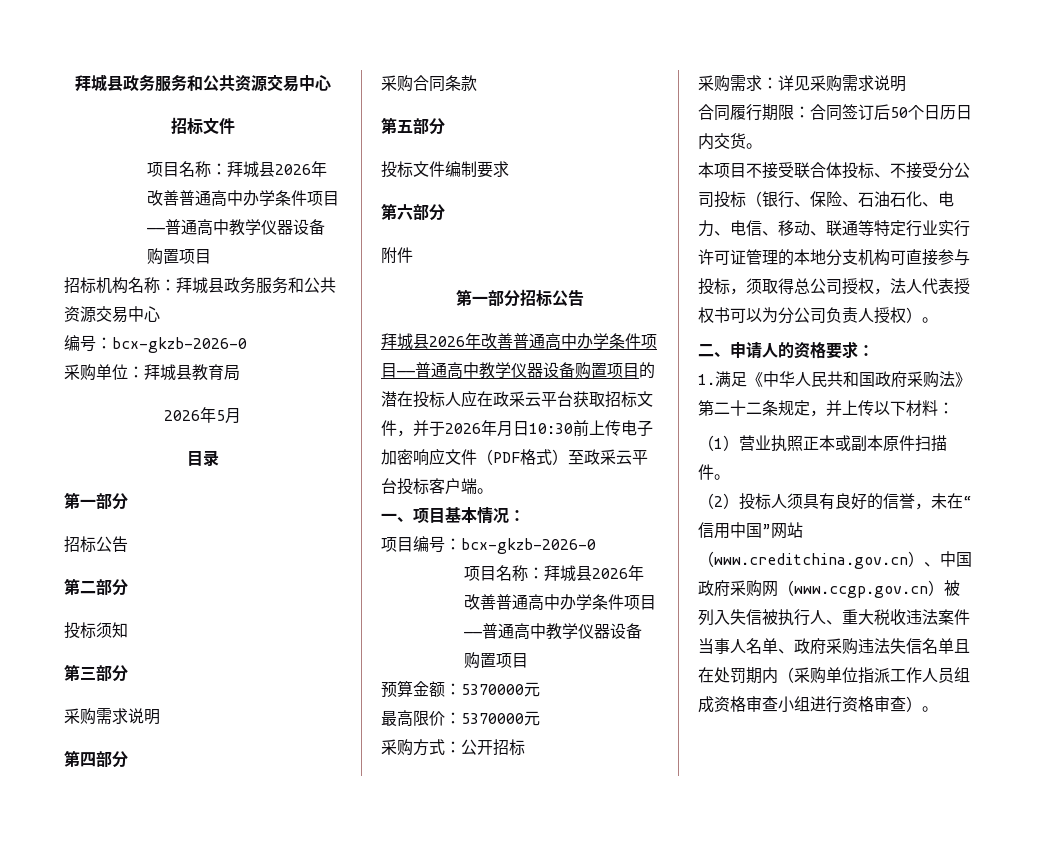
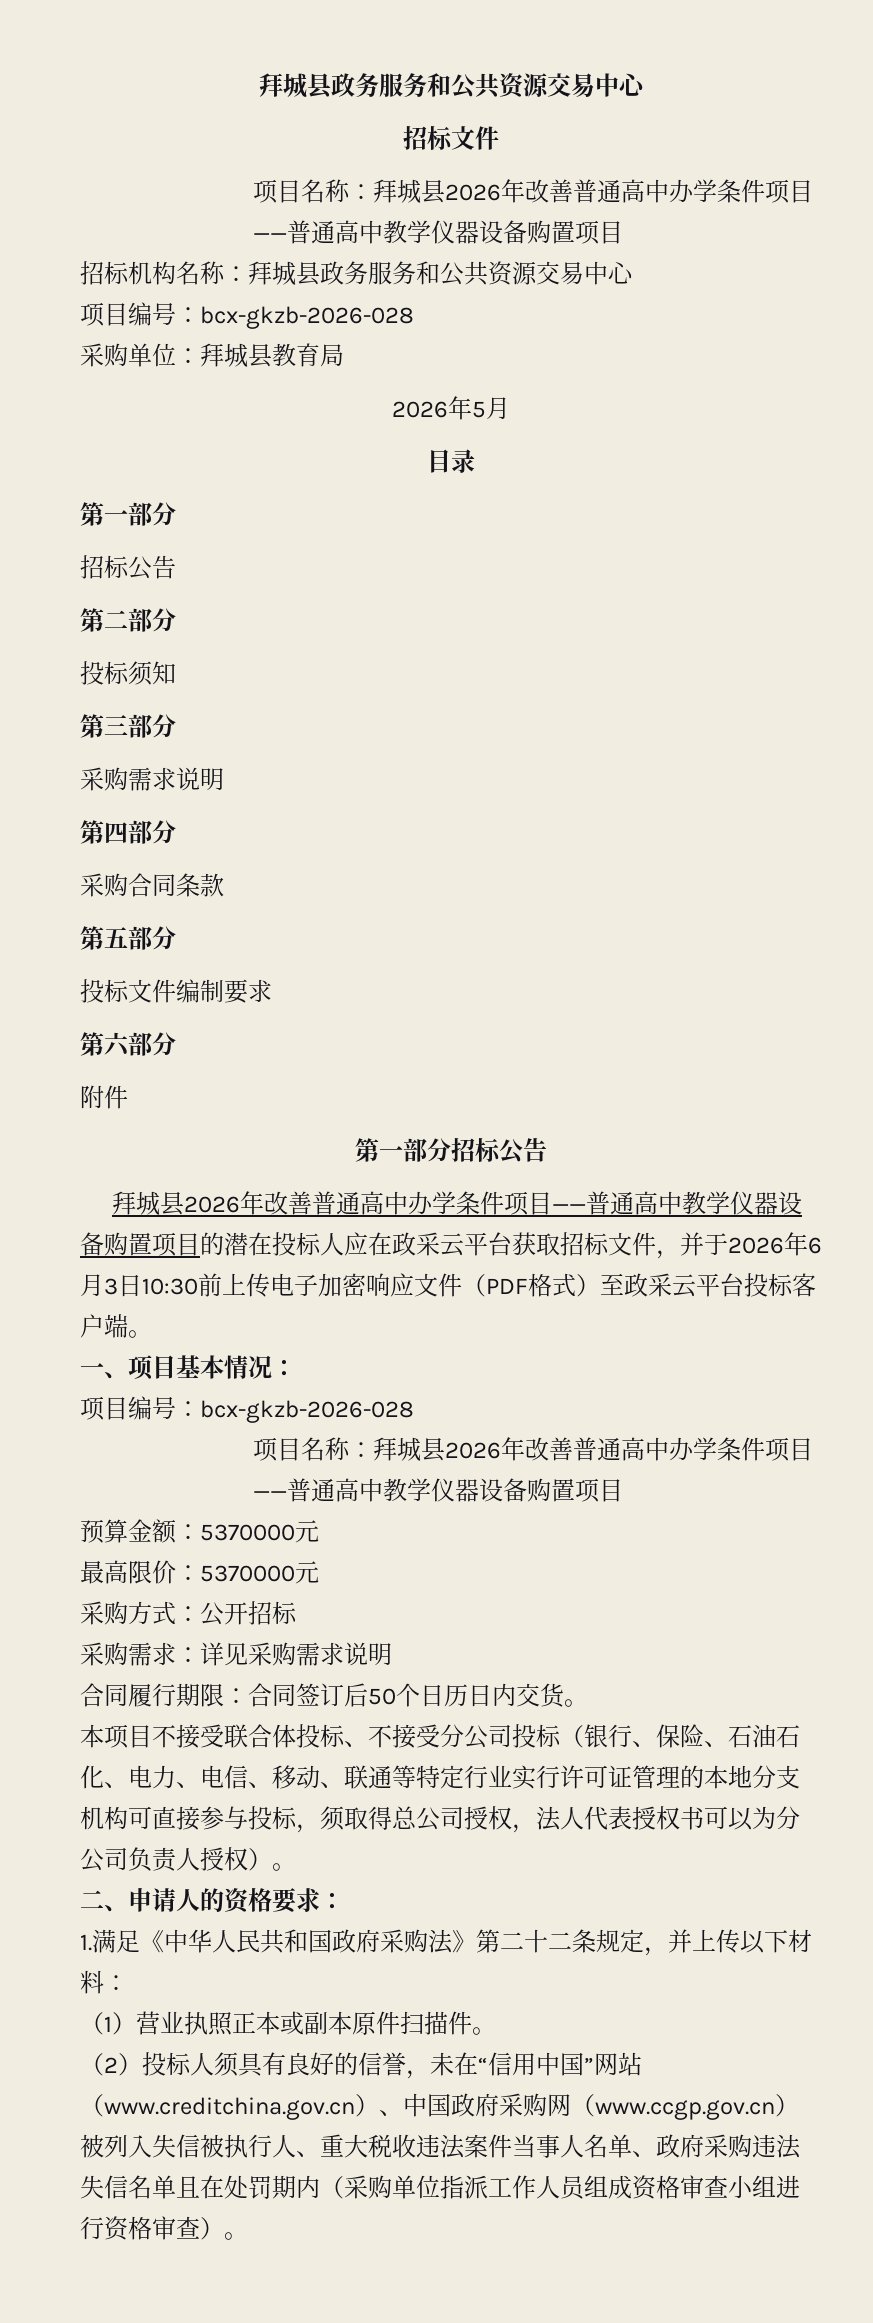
  招标机构名称：拜城县政务服务和公共资源交易中心
- 编号：bcx-gkzb-2026-0
+ 项目编号：bcx-gkzb-2026-028
- 拜城县2026年改善普通高中办学条件项目——普通高中教学仪器设备购置项目的潜在投标人应在政采云平台获取招标文件，并于2026年月日10:30前上传电子加密响应文件（PDF格式）至政采云平台投标客户端。
+ 拜城县2026年改善普通高中办学条件项目——普通高中教学仪器设备购置项目的潜在投标人应在政采云平台获取招标文件，并于2026年6月3日10:30前上传电子加密响应文件（PDF格式）至政采云平台投标客户端。
  一、项目基本情况：
- 项目编号：bcx-gkzb-2026-0
+ 项目编号：bcx-gkzb-2026-028

